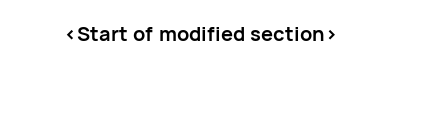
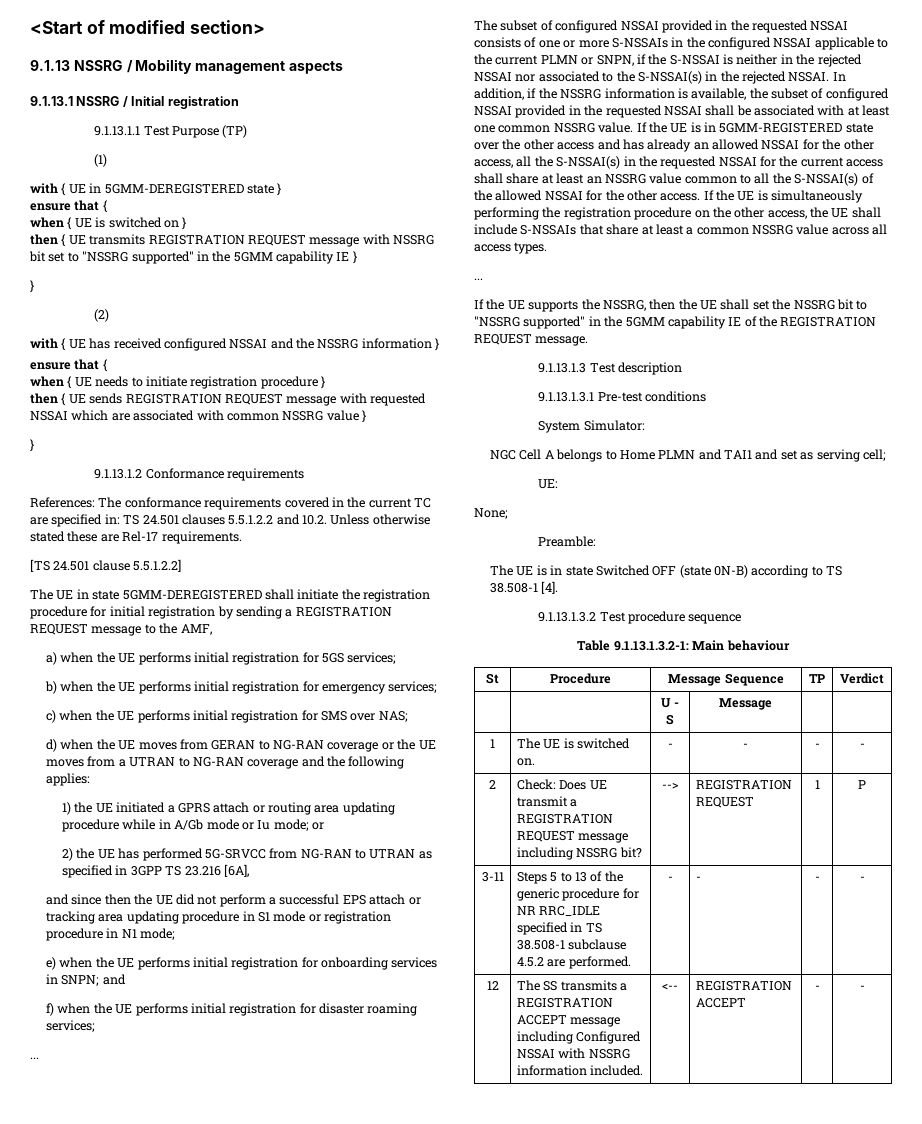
+ 9.1.13 NSSRG / Mobility management aspects
+ 9.1.13.1 NSSRG / Initial registration
+ 9.1.13.1.1 Test Purpose (TP)
+ (1)
+ with { UE in 5GMM-DEREGISTERED state }
+ ensure that {
+ when { UE is switched on }
+ then { UE transmits REGISTRATION REQUEST message with NSSRG bit set to "NSSRG supported" in the 5GMM capability IE }
+ }
+ (2)
+ with { UE has received configured NSSAI and the NSSRG information }
+ ensure that {
+ when { UE needs to initiate registration procedure }
+ then { UE sends REGISTRATION REQUEST message with requested NSSAI which are associated with common NSSRG value }
+ }
+ 9.1.13.1.2 Conformance requirements
+ References: The conformance requirements covered in the current TC are specified in: TS 24.501 clauses 5.5.1.2.2 and 10.2. Unless otherwise stated these are Rel-17 requirements.
+ [TS 24.501 clause 5.5.1.2.2]
+ The UE in state 5GMM-DEREGISTERED shall initiate the registration procedure for initial registration by sending a REGISTRATION REQUEST message to the AMF,
+ a) when the UE performs initial registration for 5GS services;
+ b) when the UE performs initial registration for emergency services;
+ c) when the UE performs initial registration for SMS over NAS;
+ d) when the UE moves from GERAN to NG-RAN coverage or the UE moves from a UTRAN to NG-RAN coverage and the following applies:
+ 1) the UE initiated a GPRS attach or routing area updating procedure while in A/Gb mode or Iu mode; or
+ 2) the UE has performed 5G-SRVCC from NG-RAN to UTRAN as specified in 3GPP TS 23.216 [6A],
+ and since then the UE did not perform a successful EPS attach or tracking area updating procedure in S1 mode or registration procedure in N1 mode;
+ e) when the UE performs initial registration for onboarding services in SNPN; and
+ f) when the UE performs initial registration for disaster roaming services;
+ ...
+ The subset of configured NSSAI provided in the requested NSSAI consists of one or more S-NSSAIs in the configured NSSAI applicable to the current PLMN or SNPN, if the S-NSSAI is neither in the rejected NSSAI nor associated to the S-NSSAI(s) in the rejected NSSAI. In addition, if the NSSRG information is available, the subset of configured NSSAI provided in the requested NSSAI shall be associated with at least one common NSSRG value. If the UE is in 5GMM-REGISTERED state over the other access and has already an allowed NSSAI for the other access, all the S-NSSAI(s) in the requested NSSAI for the current access shall share at least an NSSRG value common to all the S-NSSAI(s) of the allowed NSSAI for the other access. If the UE is simultaneously performing the registration procedure on the other access, the UE shall include S-NSSAIs that share at least a common NSSRG value across all access types.
+ ...
+ If the UE supports the NSSRG, then the UE shall set the NSSRG bit to "NSSRG supported" in the 5GMM capability IE of the REGISTRATION REQUEST message.
+ 9.1.13.1.3 Test description
+ 9.1.13.1.3.1 Pre-test conditions
+ System Simulator:
+ NGC Cell A belongs to Home PLMN and TAI1 and set as serving cell;
+ UE:
+ None;
+ Preamble:
+ The UE is in state Switched OFF (state 0N-B) according to TS 38.508-1 [4].
+ 9.1.13.1.3.2 Test procedure sequence
+ Table 9.1.13.1.3.2-1: Main behaviour
+ St | Procedure | Message Sequence | TP | Verdict
+ | | U - S | Message | |
+ 1 | The UE is switched on. | - | - | - | -
+ 2 | Check: Does UE transmit a REGISTRATION REQUEST message including NSSRG bit? | --> | REGISTRATION REQUEST | 1 | P
+ 3-11 | Steps 5 to 13 of the generic procedure for NR RRC_IDLE specified in TS 38.508-1 subclause 4.5.2 are performed. | - | - | - | -
+ 12 | The SS transmits a REGISTRATION ACCEPT message including Configured NSSAI with NSSRG information included. | <-- | REGISTRATION ACCEPT | - | -

